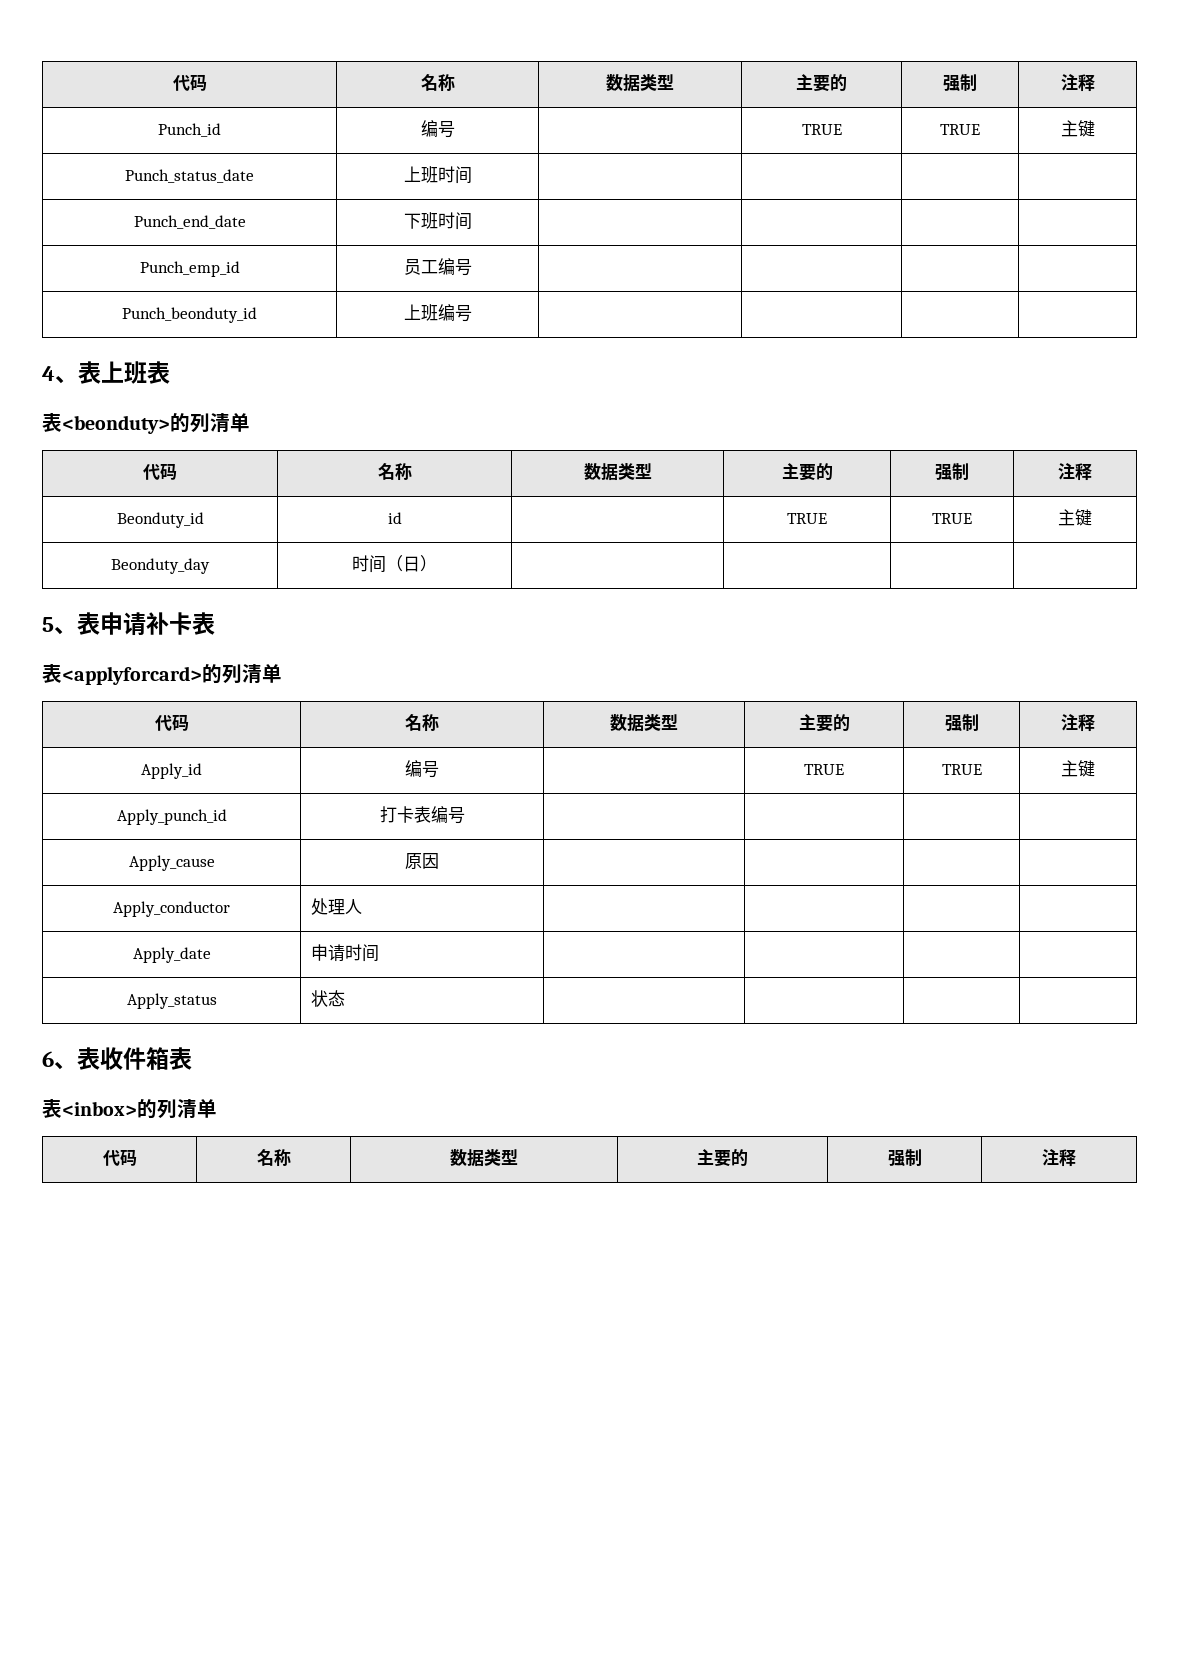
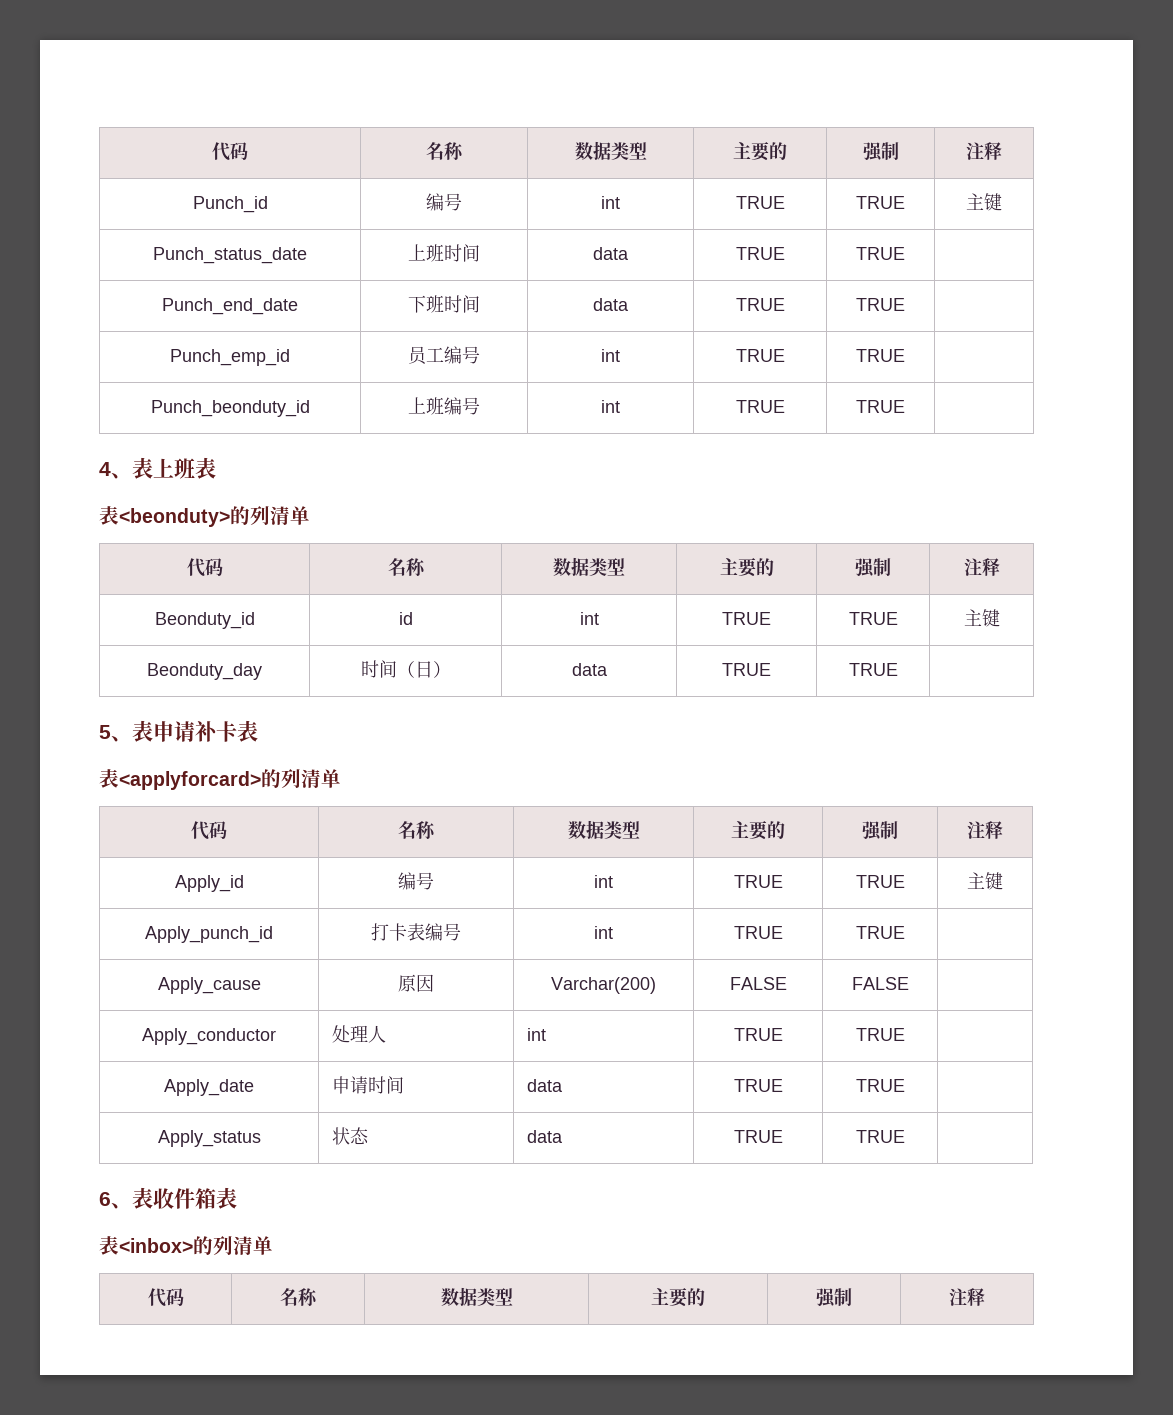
- Punch_id | 编号 | | TRUE | TRUE | 主键
+ Punch_id | 编号 | int | TRUE | TRUE | 主键
- Punch_status_date | 上班时间 | | | |
+ Punch_status_date | 上班时间 | data | TRUE | TRUE |
- Punch_end_date | 下班时间 | | | |
+ Punch_end_date | 下班时间 | data | TRUE | TRUE |
- Punch_emp_id | 员工编号 | | | |
+ Punch_emp_id | 员工编号 | int | TRUE | TRUE |
- Punch_beonduty_id | 上班编号 | | | |
+ Punch_beonduty_id | 上班编号 | int | TRUE | TRUE |
- Beonduty_id | id | | TRUE | TRUE | 主键
+ Beonduty_id | id | int | TRUE | TRUE | 主键
- Beonduty_day | 时间（日） | | | |
+ Beonduty_day | 时间（日） | data | TRUE | TRUE |
- Apply_id | 编号 | | TRUE | TRUE | 主键
+ Apply_id | 编号 | int | TRUE | TRUE | 主键
- Apply_punch_id | 打卡表编号 | | | |
+ Apply_punch_id | 打卡表编号 | int | TRUE | TRUE |
- Apply_cause | 原因 | | | |
+ Apply_cause | 原因 | Varchar(200) | FALSE | FALSE |
- Apply_conductor | 处理人 | | | |
+ Apply_conductor | 处理人 | int | TRUE | TRUE |
- Apply_date | 申请时间 | | | |
+ Apply_date | 申请时间 | data | TRUE | TRUE |
- Apply_status | 状态 | | | |
+ Apply_status | 状态 | data | TRUE | TRUE |

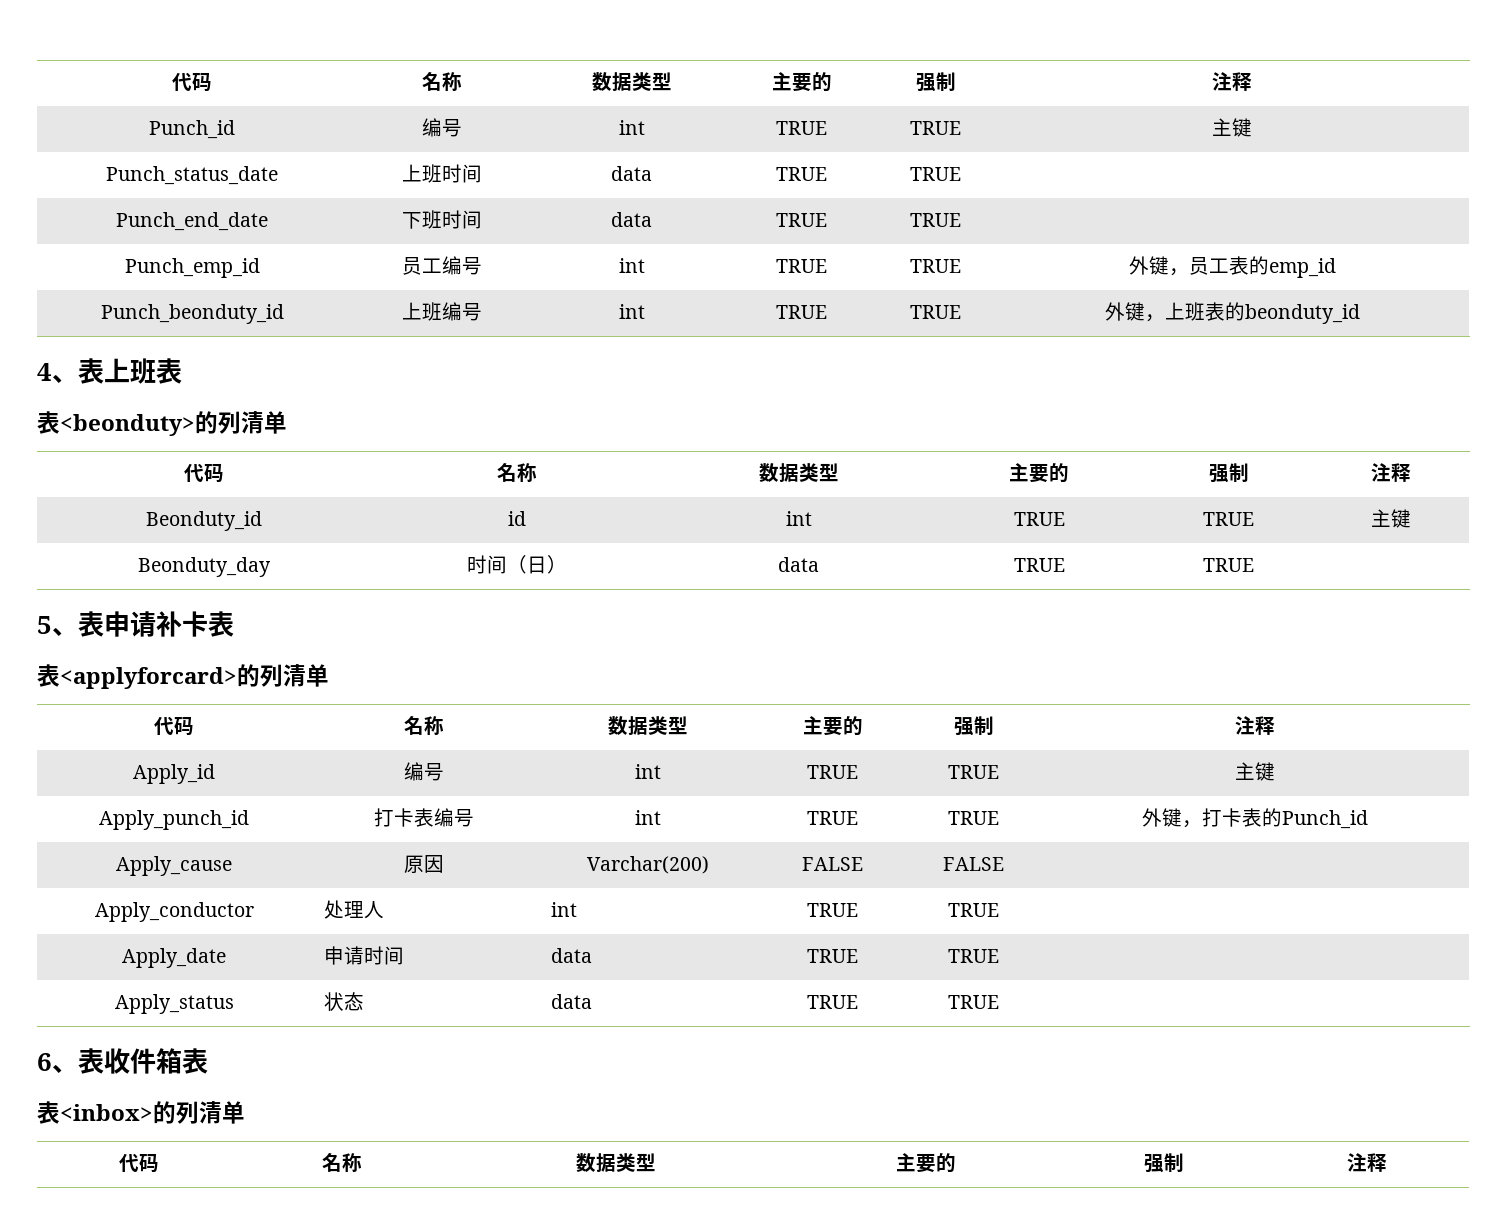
- Punch_emp_id | 员工编号 | int | TRUE | TRUE |
+ Punch_emp_id | 员工编号 | int | TRUE | TRUE | 外键，员工表的emp_id
- Punch_beonduty_id | 上班编号 | int | TRUE | TRUE |
+ Punch_beonduty_id | 上班编号 | int | TRUE | TRUE | 外键，上班表的beonduty_id
- Apply_punch_id | 打卡表编号 | int | TRUE | TRUE |
+ Apply_punch_id | 打卡表编号 | int | TRUE | TRUE | 外键，打卡表的Punch_id

